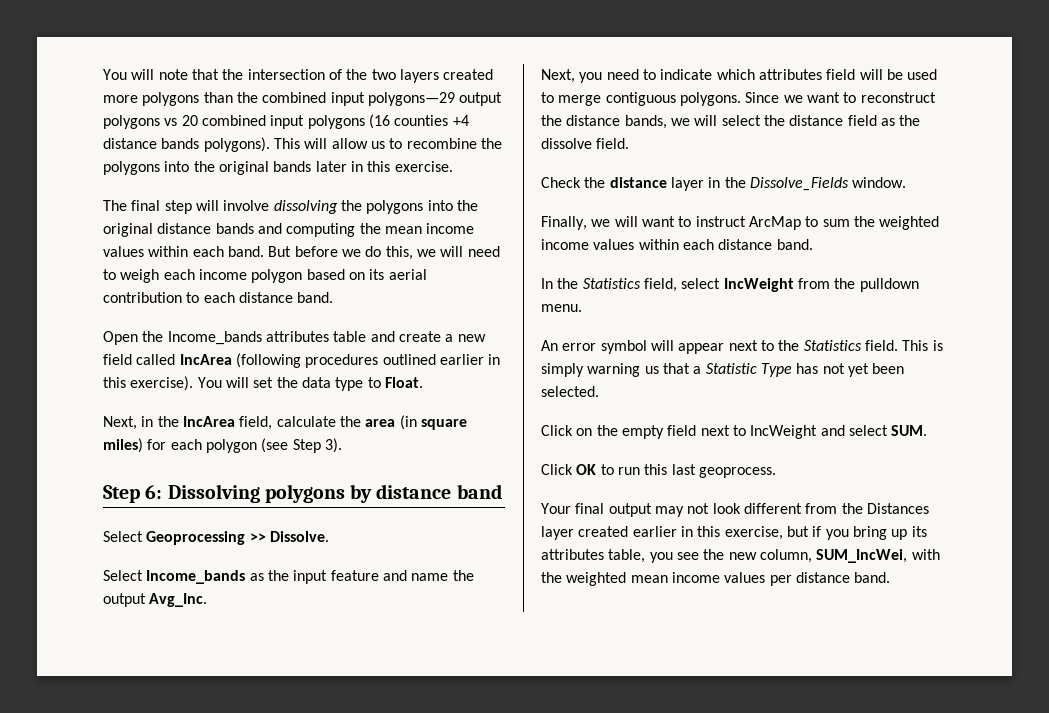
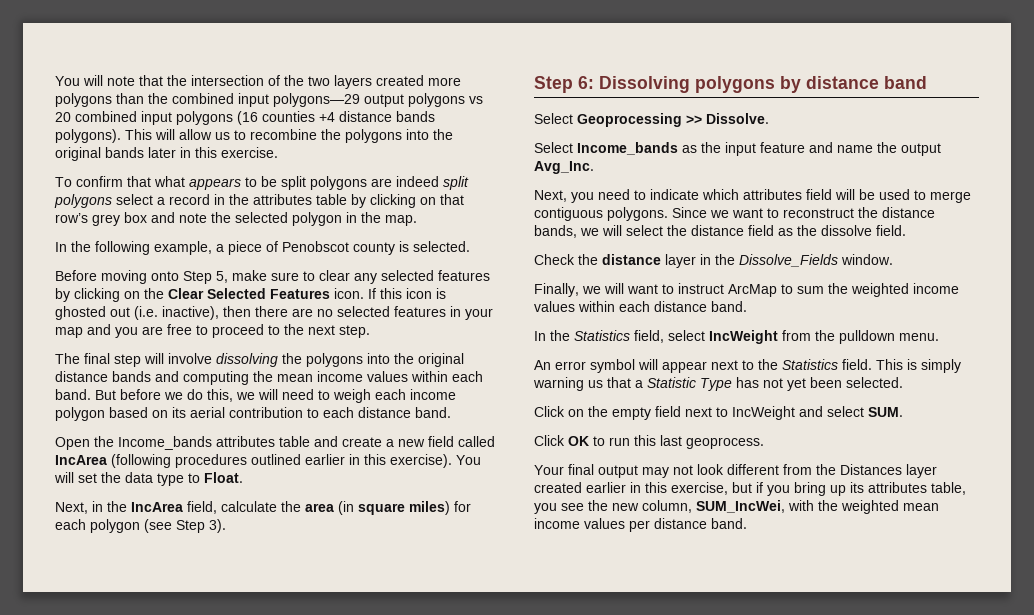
+ To confirm that what appears to be split polygons are indeed split polygons select a record in the attributes table by clicking on that row’s grey box and note the selected polygon in the map.
+ In the following example, a piece of Penobscot county is selected.
+ Before moving onto Step 5, make sure to clear any selected features by clicking on the Clear Selected Features icon. If this icon is ghosted out (i.e. inactive), then there are no selected features in your map and you are free to proceed to the next step.

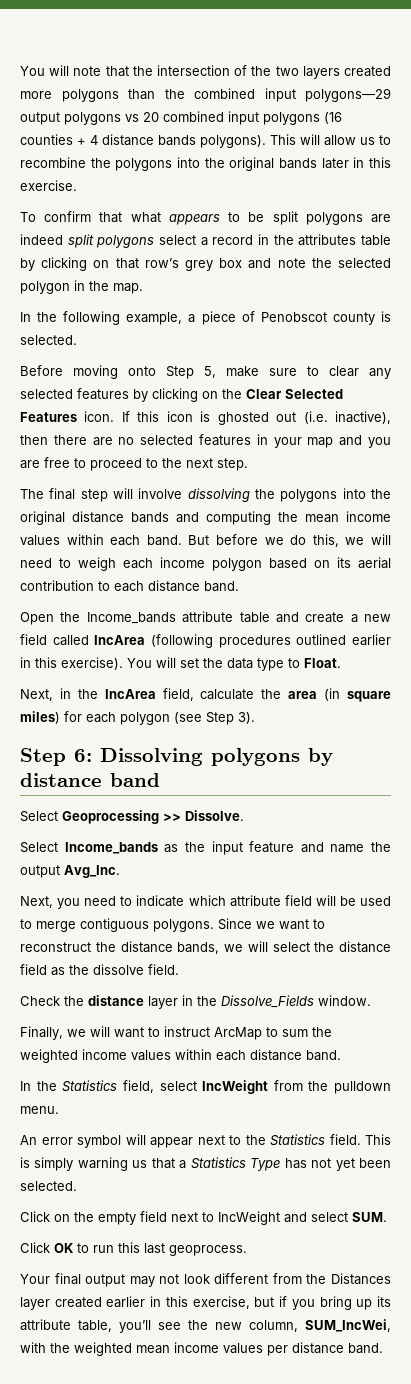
- You will note that the intersection of the two layers created more polygons than the combined input polygons—29 output polygons vs 20 combined input polygons (16 counties +4 distance bands polygons).
+ You will note that the intersection of the two layers created more polygons than the combined input polygons—29 output polygons vs 20 combined input polygons (16 counties + 4 distance bands polygons).
- Open the Income_bands attributes table and create a new field called IncArea (following procedures outlined earlier in this exercise).
+ Open the Income_bands attribute table and create a new field called IncArea (following procedures outlined earlier in this exercise).
- Next, you need to indicate which attributes field will be used to merge contiguous polygons.
+ Next, you need to indicate which attribute field will be used to merge contiguous polygons.
- This is simply warning us that a Statistic Type has not yet been selected.
+ This is simply warning us that a Statistics Type has not yet been selected.
- Your final output may not look different from the Distances layer created earlier in this exercise, but if you bring up its attributes table, you see the new column, SUM_IncWei, with the weighted mean income values per distance band.
+ Your final output may not look different from the Distances layer created earlier in this exercise, but if you bring up its attribute table, you’ll see the new column, SUM_IncWei, with the weighted mean income values per distance band.

